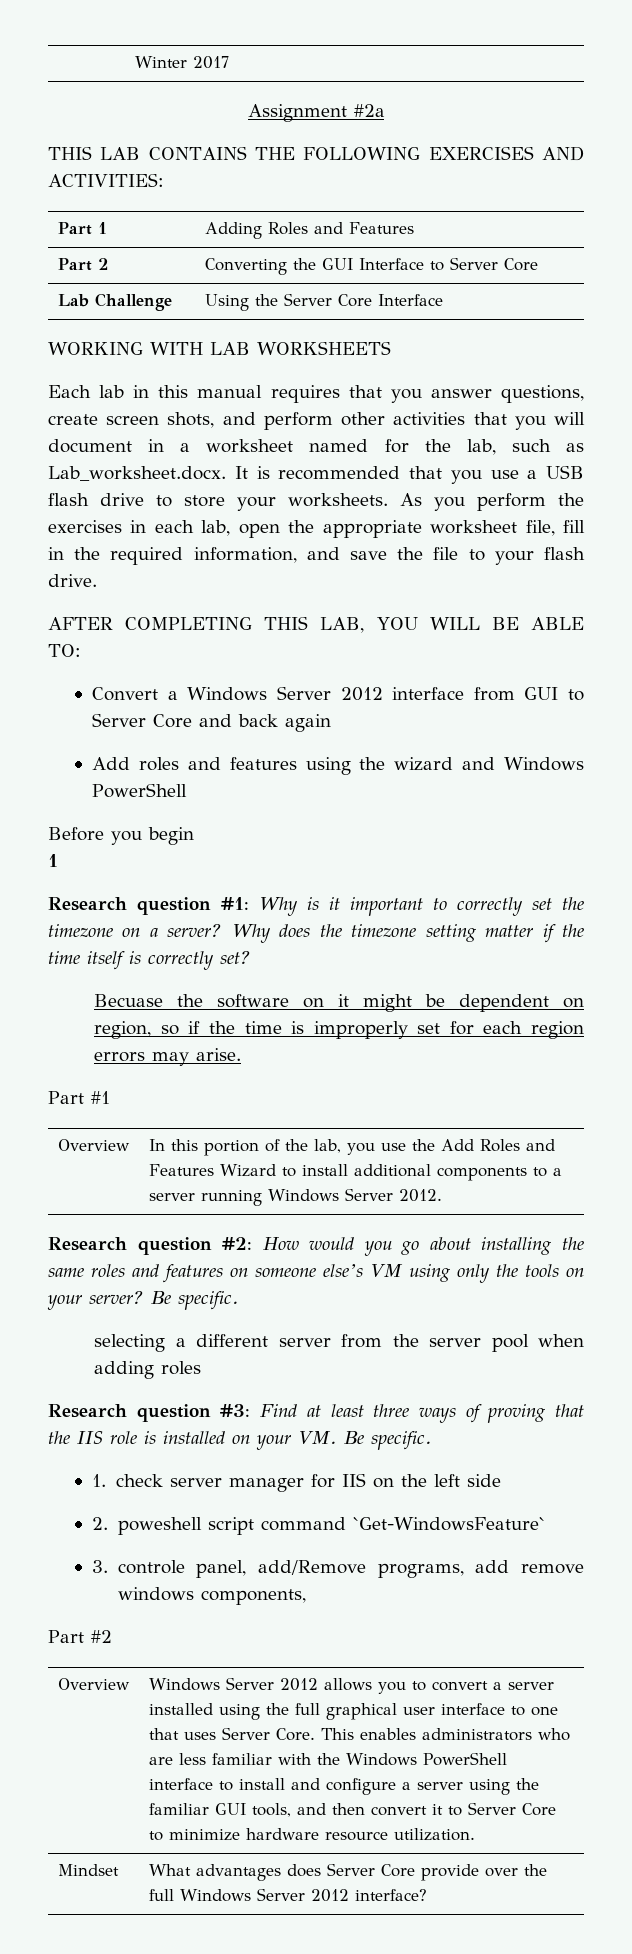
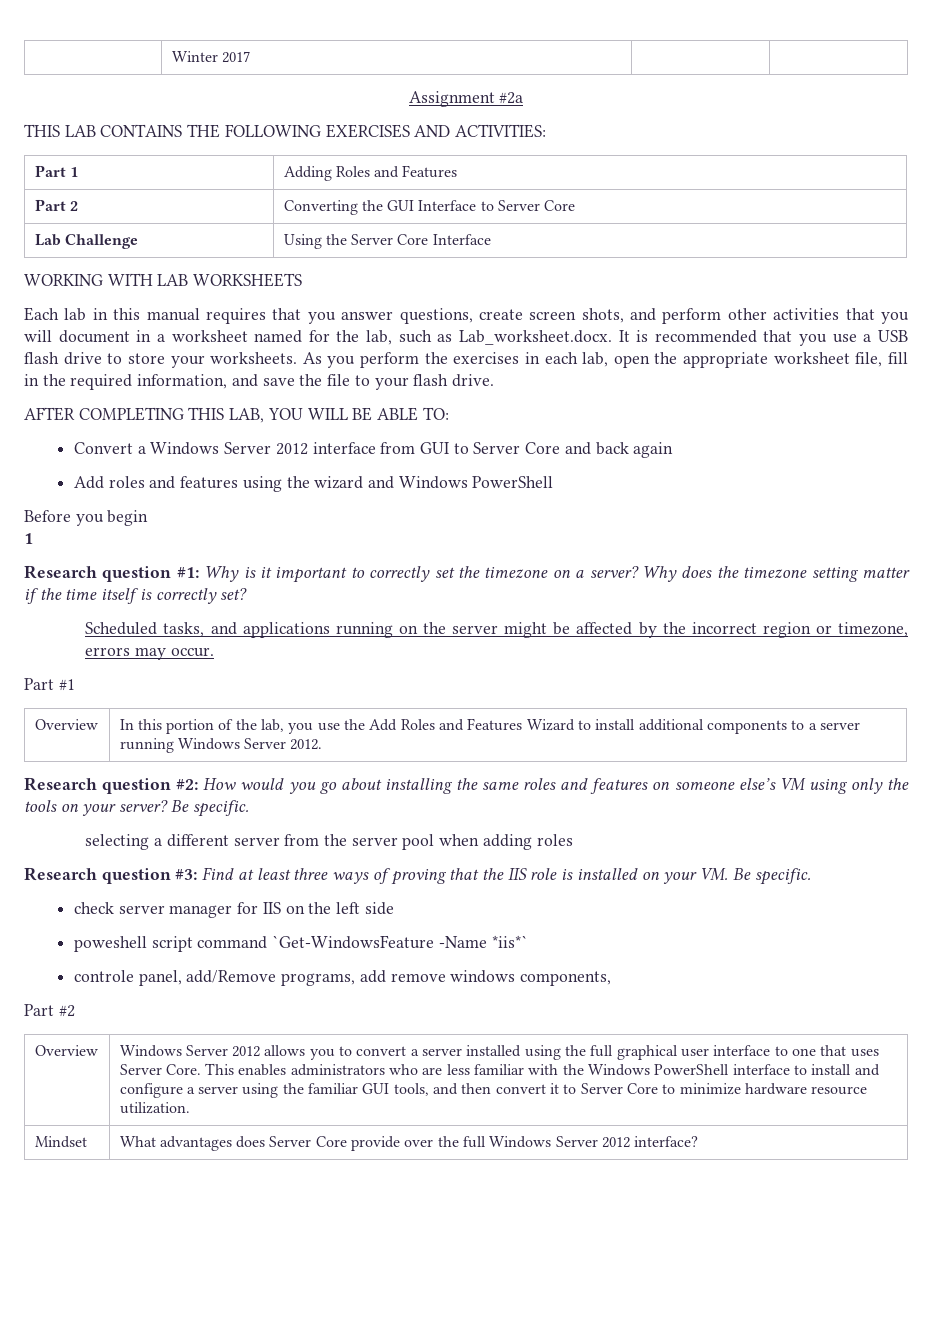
- Becuase the software on it might be dependent on region, so if the time is improperly set for each region errors may arise.
+ Scheduled tasks, and applications running on the server might be affected by the incorrect region or timezone, errors may occur.
- 1. check server manager for IIS on the left side
+ check server manager for IIS on the left side
- 2. poweshell script command `Get-WindowsFeature`
- 3. controle panel, add/Remove programs, add remove windows components,
+ poweshell script command `Get-WindowsFeature -Name *iis*`
+ controle panel, add/Remove programs, add remove windows components,

